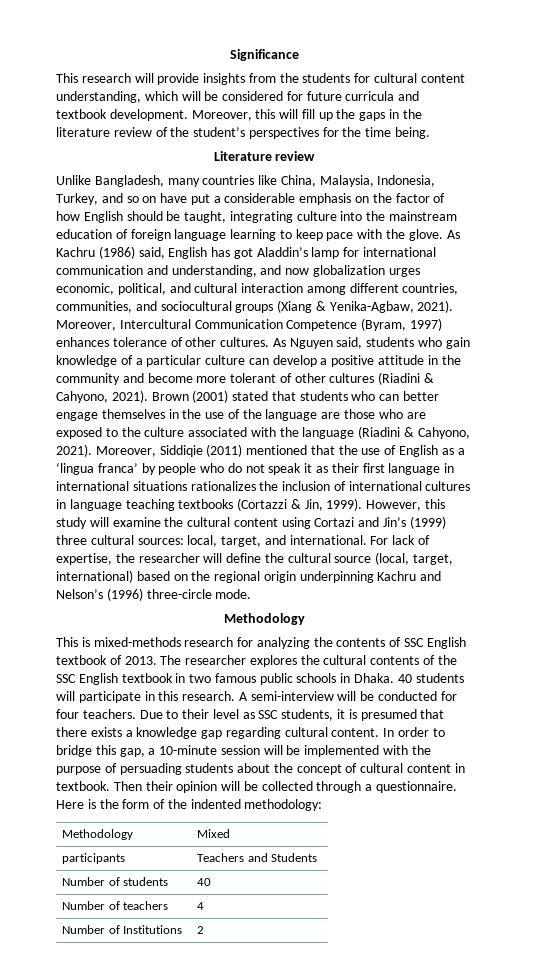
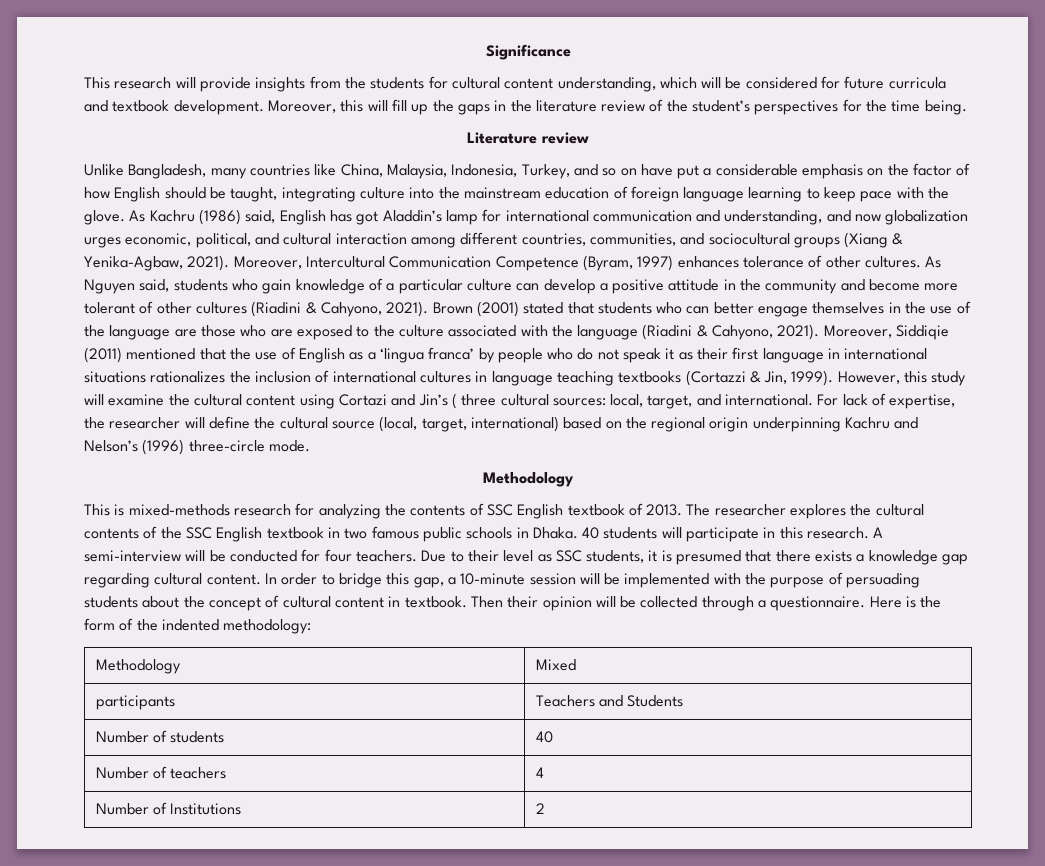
- However, this study will examine the cultural content using Cortazi and Jin’s (1999) three cultural sources: local, target, and international.
+ However, this study will examine the cultural content using Cortazi and Jin’s ( three cultural sources: local, target, and international.

